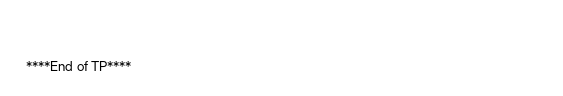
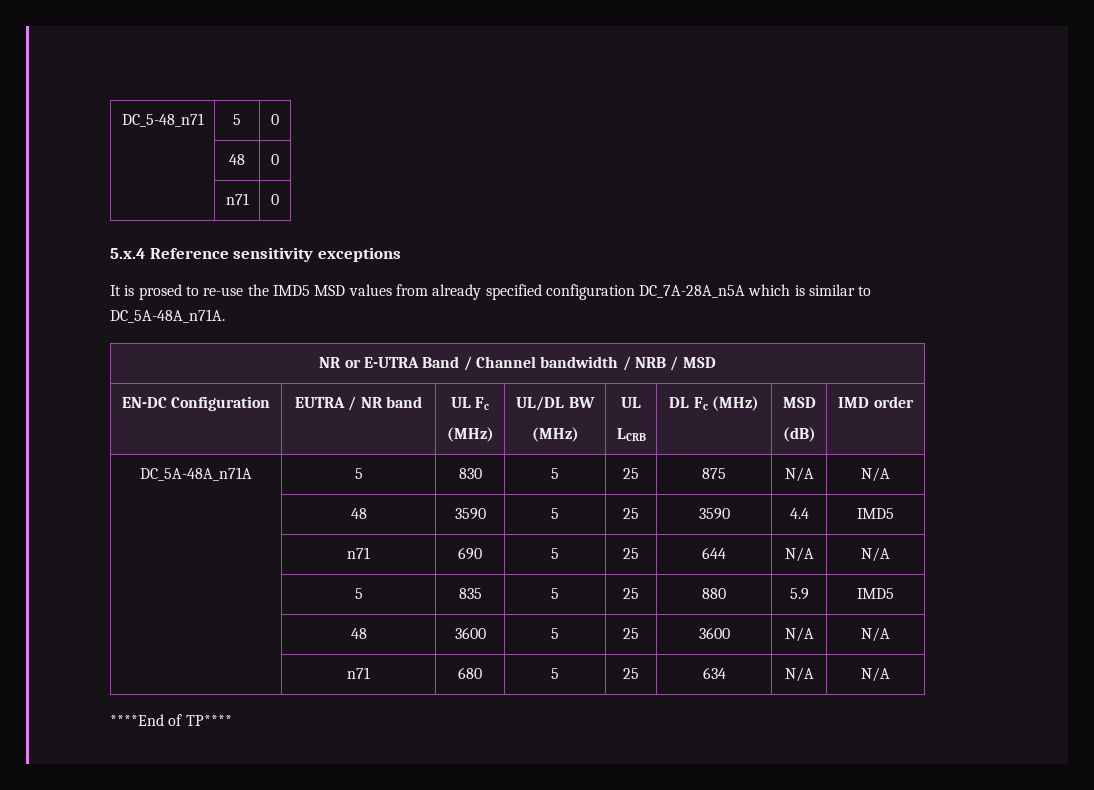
+ DC_5-48_n71 | 5 | 0
+ | 48 | 0
+ | n71 | 0
+ 5.x.4 Reference sensitivity exceptions
+ It is prosed to re-use the IMD5 MSD values from already specified configuration DC_7A-28A_n5A which is similar to DC_5A-48A_n71A.
+ NR or E-UTRA Band / Channel bandwidth / NRB / MSD
+ EN-DC Configuration | EUTRA / NR band | UL Fc
+ (MHz) | UL/DL BW
+ (MHz) | UL
+ LCRB | DL Fc (MHz) | MSD
+ (dB) | IMD order
+ DC_5A-48A_n71A | 5 | 830 | 5 | 25 | 875 | N/A | N/A
+ | 48 | 3590 | 5 | 25 | 3590 | 4.4 | IMD5
+ | n71 | 690 | 5 | 25 | 644 | N/A | N/A
+ | 5 | 835 | 5 | 25 | 880 | 5.9 | IMD5
+ | 48 | 3600 | 5 | 25 | 3600 | N/A | N/A
+ | n71 | 680 | 5 | 25 | 634 | N/A | N/A

